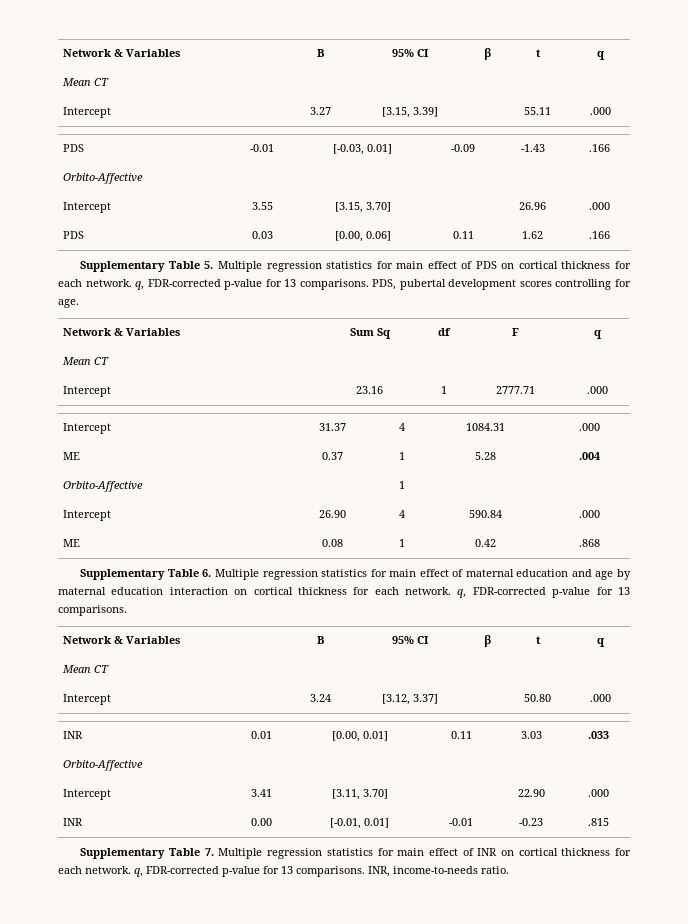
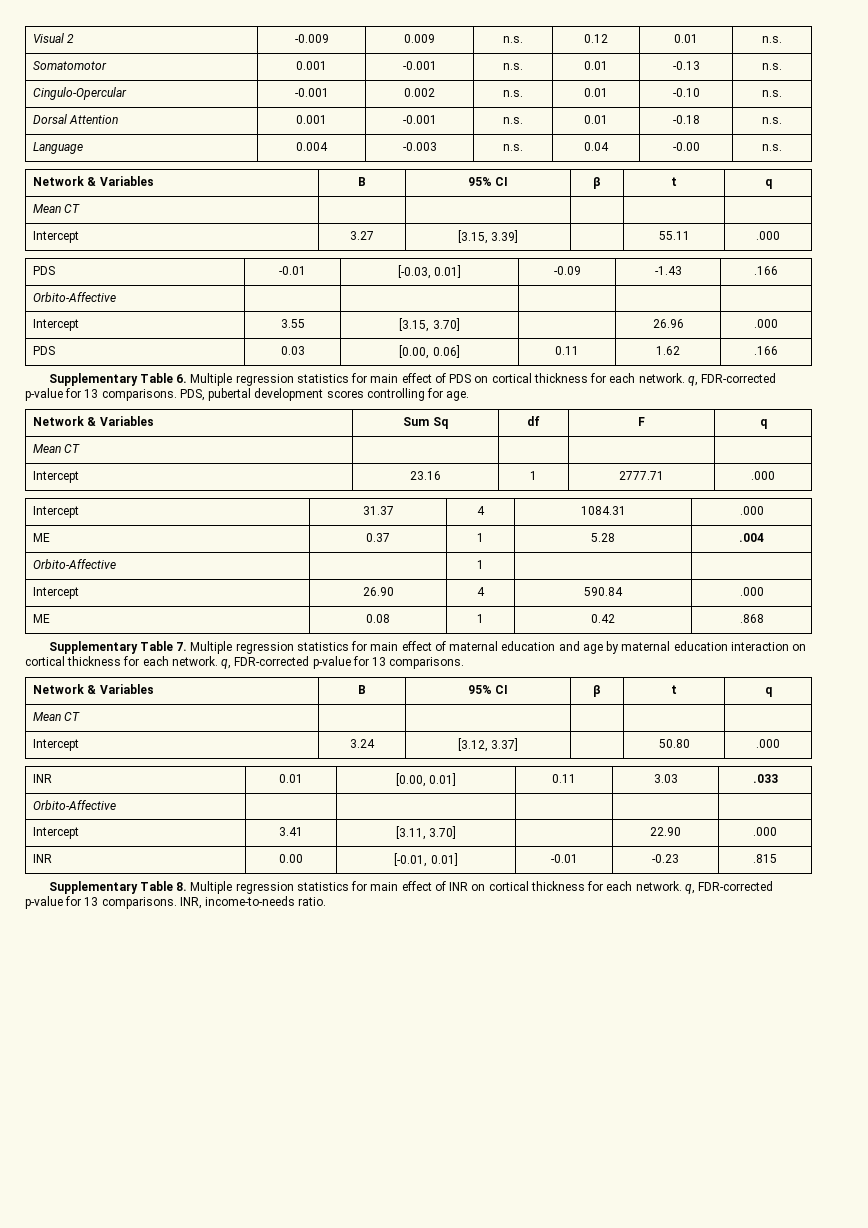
+ Visual 2 | -0.009 | 0.009 | n.s. | 0.12 | 0.01 | n.s.
+ Somatomotor | 0.001 | -0.001 | n.s. | 0.01 | -0.13 | n.s.
+ Cingulo-Opercular | -0.001 | 0.002 | n.s. | 0.01 | -0.10 | n.s.
+ Dorsal Attention | 0.001 | -0.001 | n.s. | 0.01 | -0.18 | n.s.
+ Language | 0.004 | -0.003 | n.s. | 0.04 | -0.00 | n.s.
- Supplementary Table 5. Multiple regression statistics for main effect of PDS on cortical thickness for each network. q, FDR-corrected p-value for 13 comparisons.
+ Supplementary Table 6. Multiple regression statistics for main effect of PDS on cortical thickness for each network. q, FDR-corrected p-value for 13 comparisons.
- Supplementary Table 6. Multiple regression statistics for main effect of maternal education and age by maternal education interaction on cortical thickness for each network. q, FDR-corrected p-value for 13 comparisons.
+ Supplementary Table 7. Multiple regression statistics for main effect of maternal education and age by maternal education interaction on cortical thickness for each network. q, FDR-corrected p-value for 13 comparisons.
- Supplementary Table 7. Multiple regression statistics for main effect of INR on cortical thickness for each network. q, FDR-corrected p-value for 13 comparisons.
+ Supplementary Table 8. Multiple regression statistics for main effect of INR on cortical thickness for each network. q, FDR-corrected p-value for 13 comparisons.

